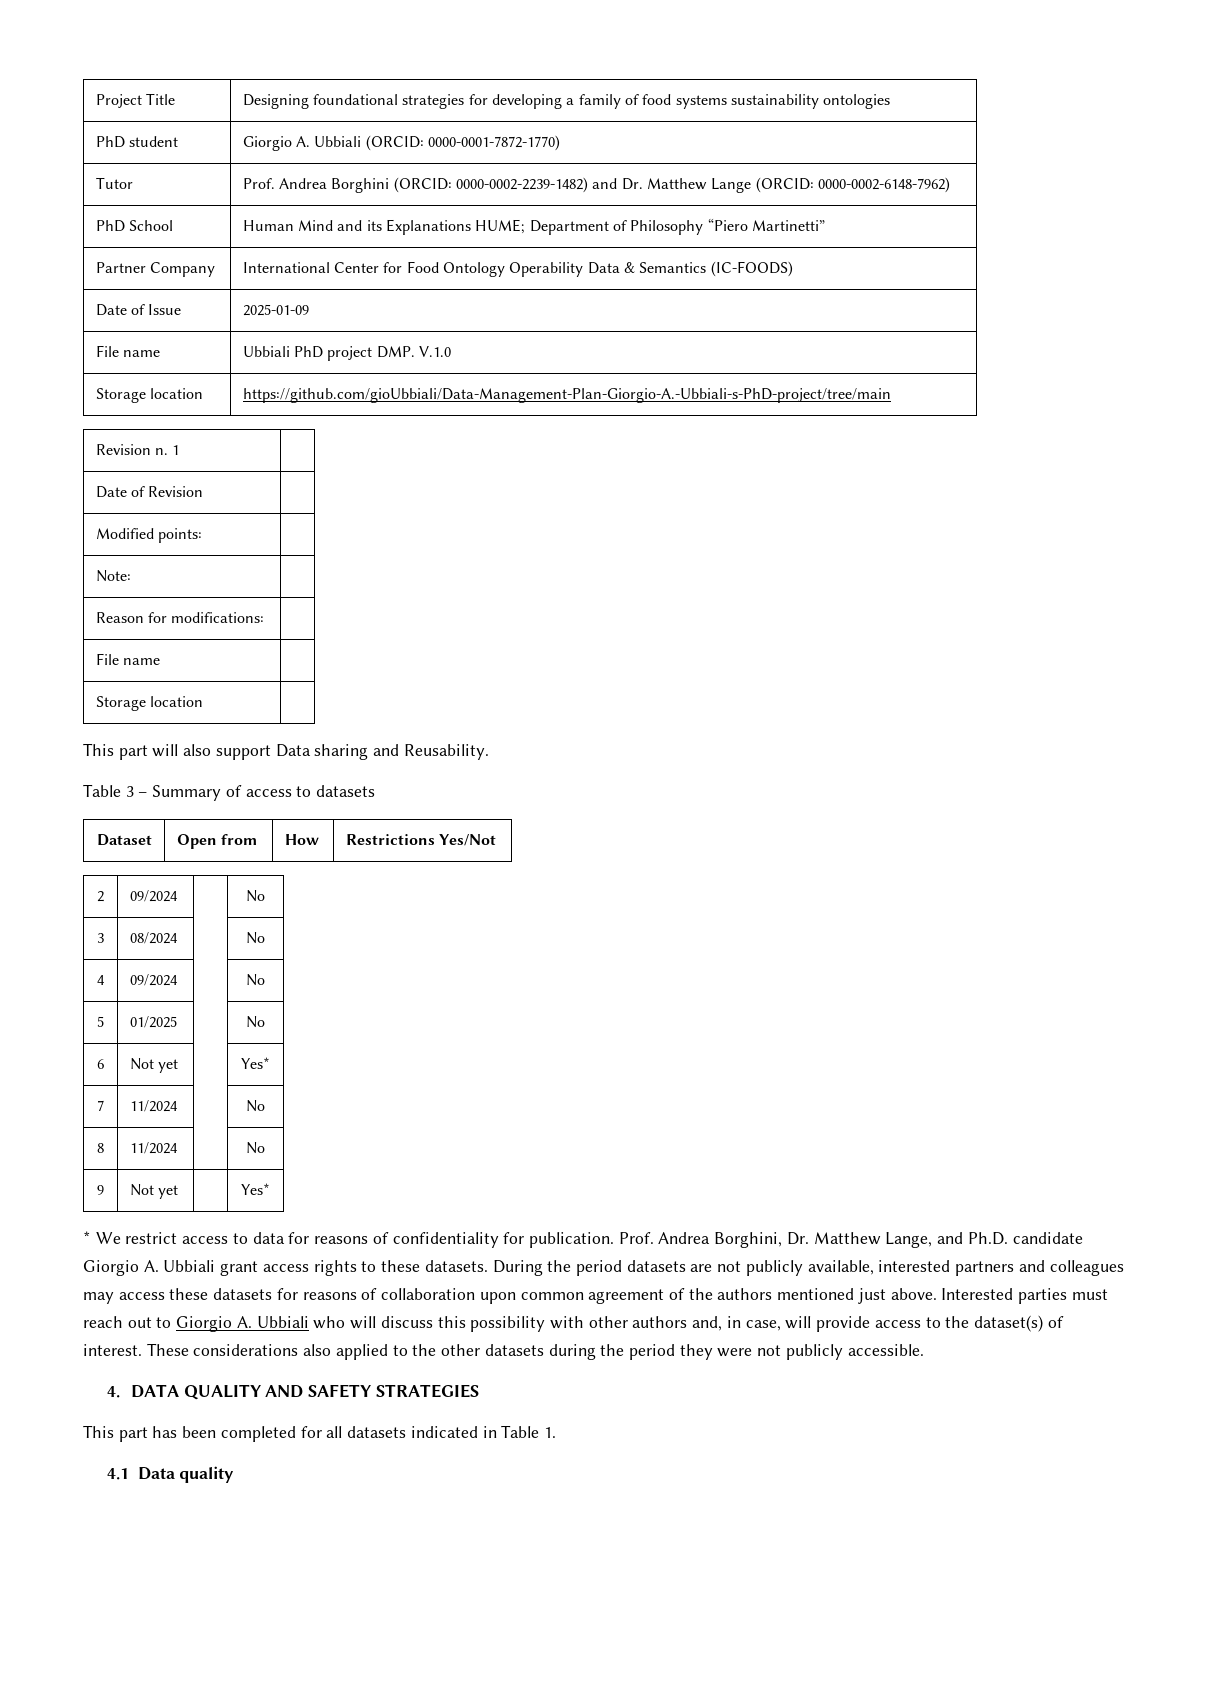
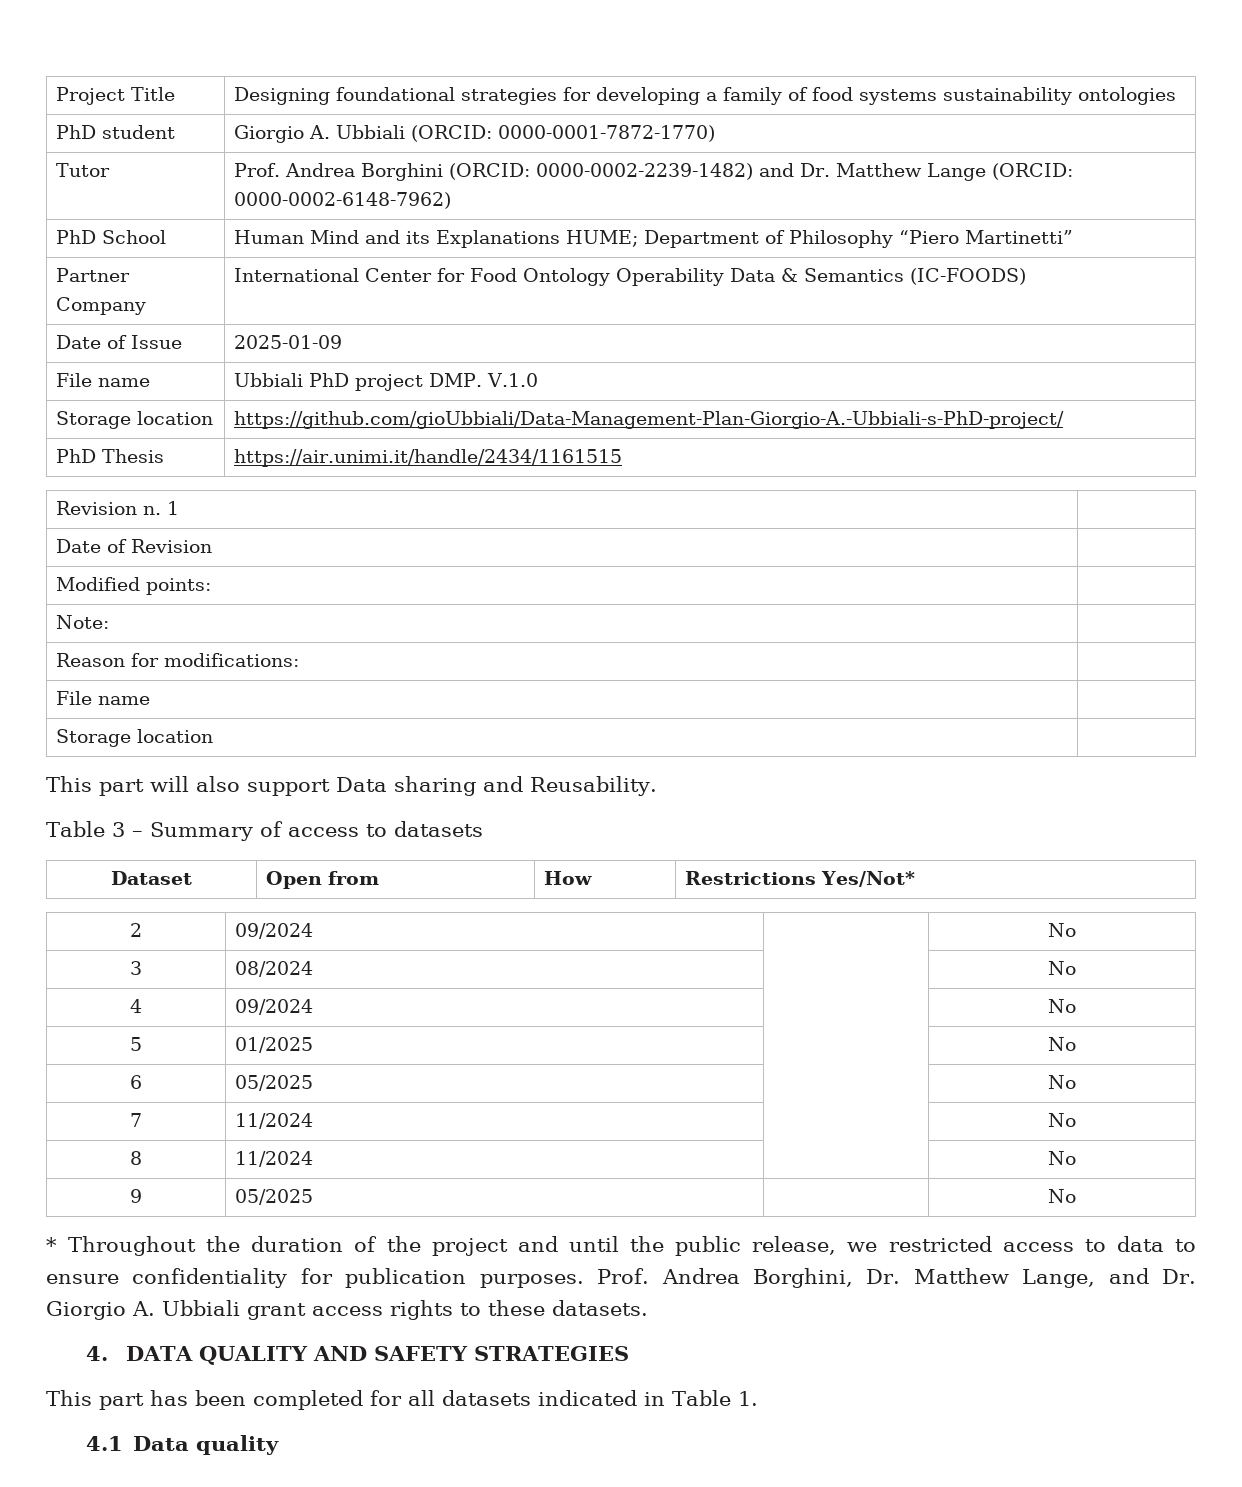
- Storage location | https://github.com/gioUbbiali/Data-Management-Plan-Giorgio-A.-Ubbiali-s-PhD-project/tree/main
+ Storage location | https://github.com/gioUbbiali/Data-Management-Plan-Giorgio-A.-Ubbiali-s-PhD-project/
+ PhD Thesis | https://air.unimi.it/handle/2434/1161515
- Dataset | Open from | How | Restrictions Yes/Not
+ Dataset | Open from | How | Restrictions Yes/Not*
- 6 | Not yet | | Yes*
+ 6 | 05/2025 | | No
- 9 | Not yet | | Yes*
- * We restrict access to data for reasons of confidentiality for publication.
+ 9 | 05/2025 | | No
+ * Throughout the duration of the project and until the public release, we restricted access to data to ensure confidentiality for publication purposes.
- Prof. Andrea Borghini, Dr. Matthew Lange, and Ph.D. candidate Giorgio A. Ubbiali grant access rights to these datasets. During the period datasets are not publicly available, interested partners and colleagues may access these datasets for reasons of collaboration upon common agreement of the authors mentioned just above. Interested parties must reach out to Giorgio A. Ubbiali who will discuss this possibility with other authors and, in case, will provide access to the dataset(s) of interest. These considerations also applied to the other datasets during the period they were not publicly accessible.
+ Prof. Andrea Borghini, Dr. Matthew Lange, and Dr. Giorgio A. Ubbiali grant access rights to these datasets.

